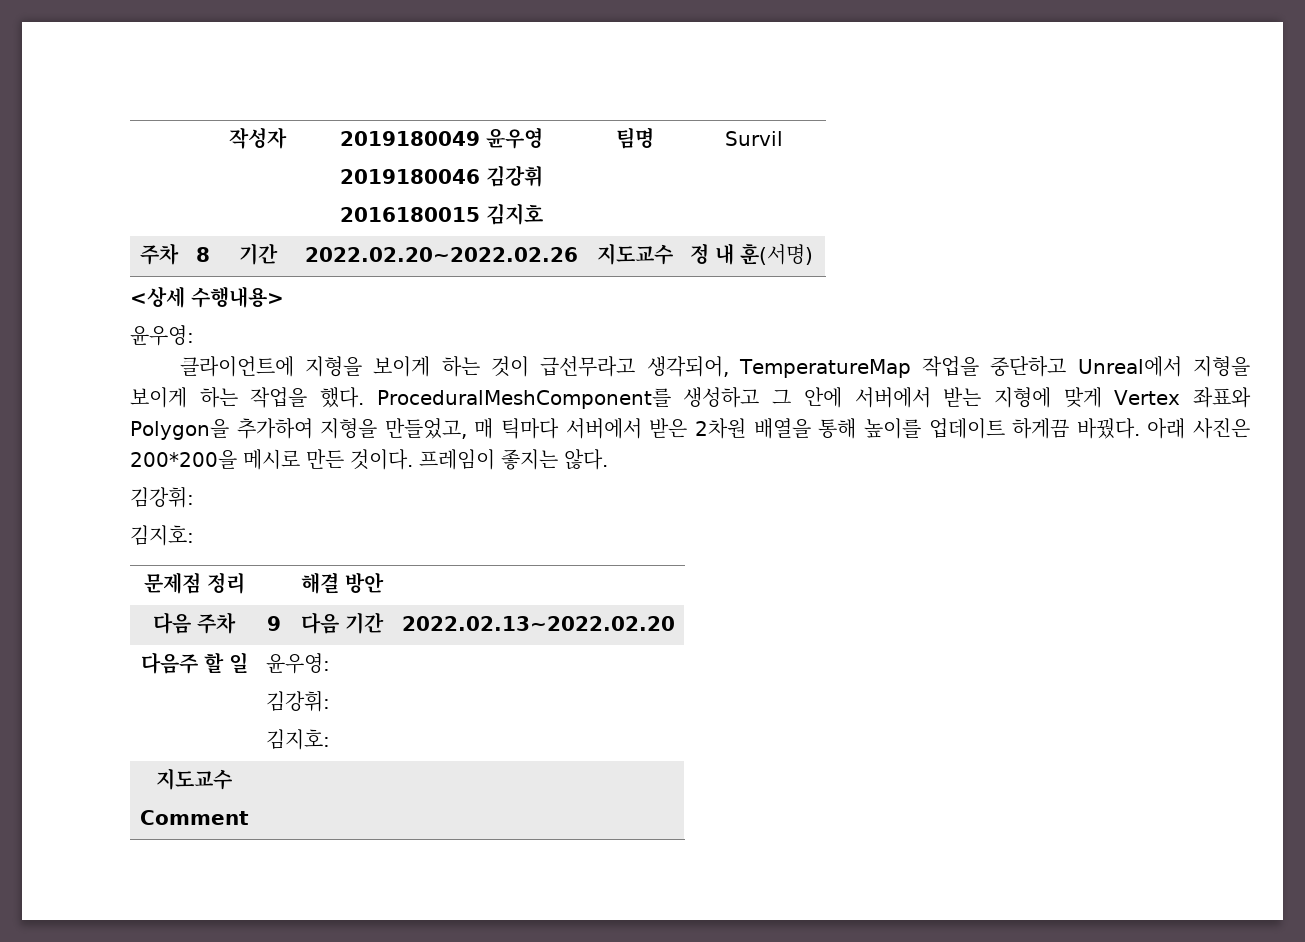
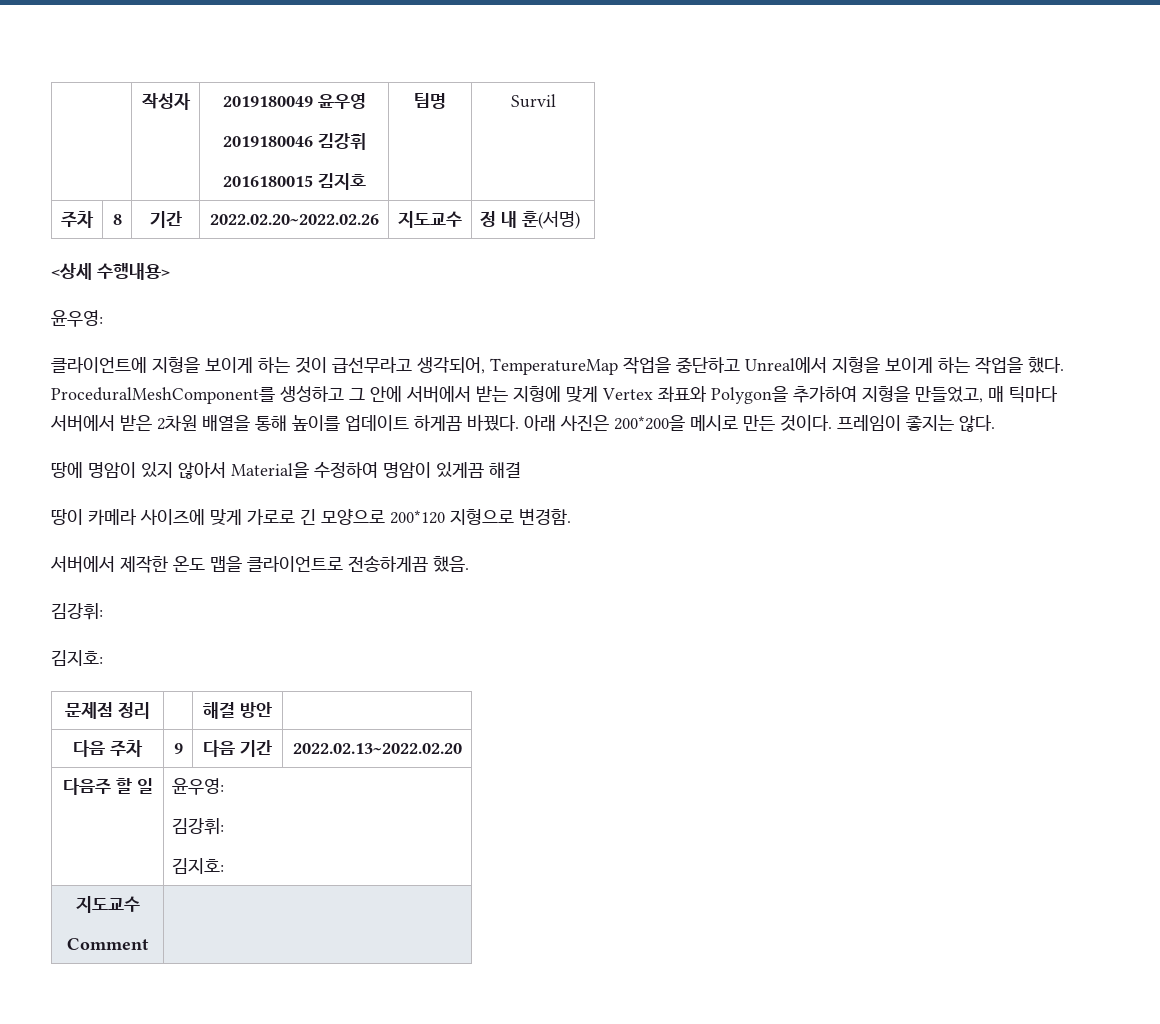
+ 땅에 명암이 있지 않아서 Material을 수정하여 명암이 있게끔 해결
+ 땅이 카메라 사이즈에 맞게 가로로 긴 모양으로 200*120 지형으로 변경함.
+ 서버에서 제작한 온도 맵을 클라이언트로 전송하게끔 했음.

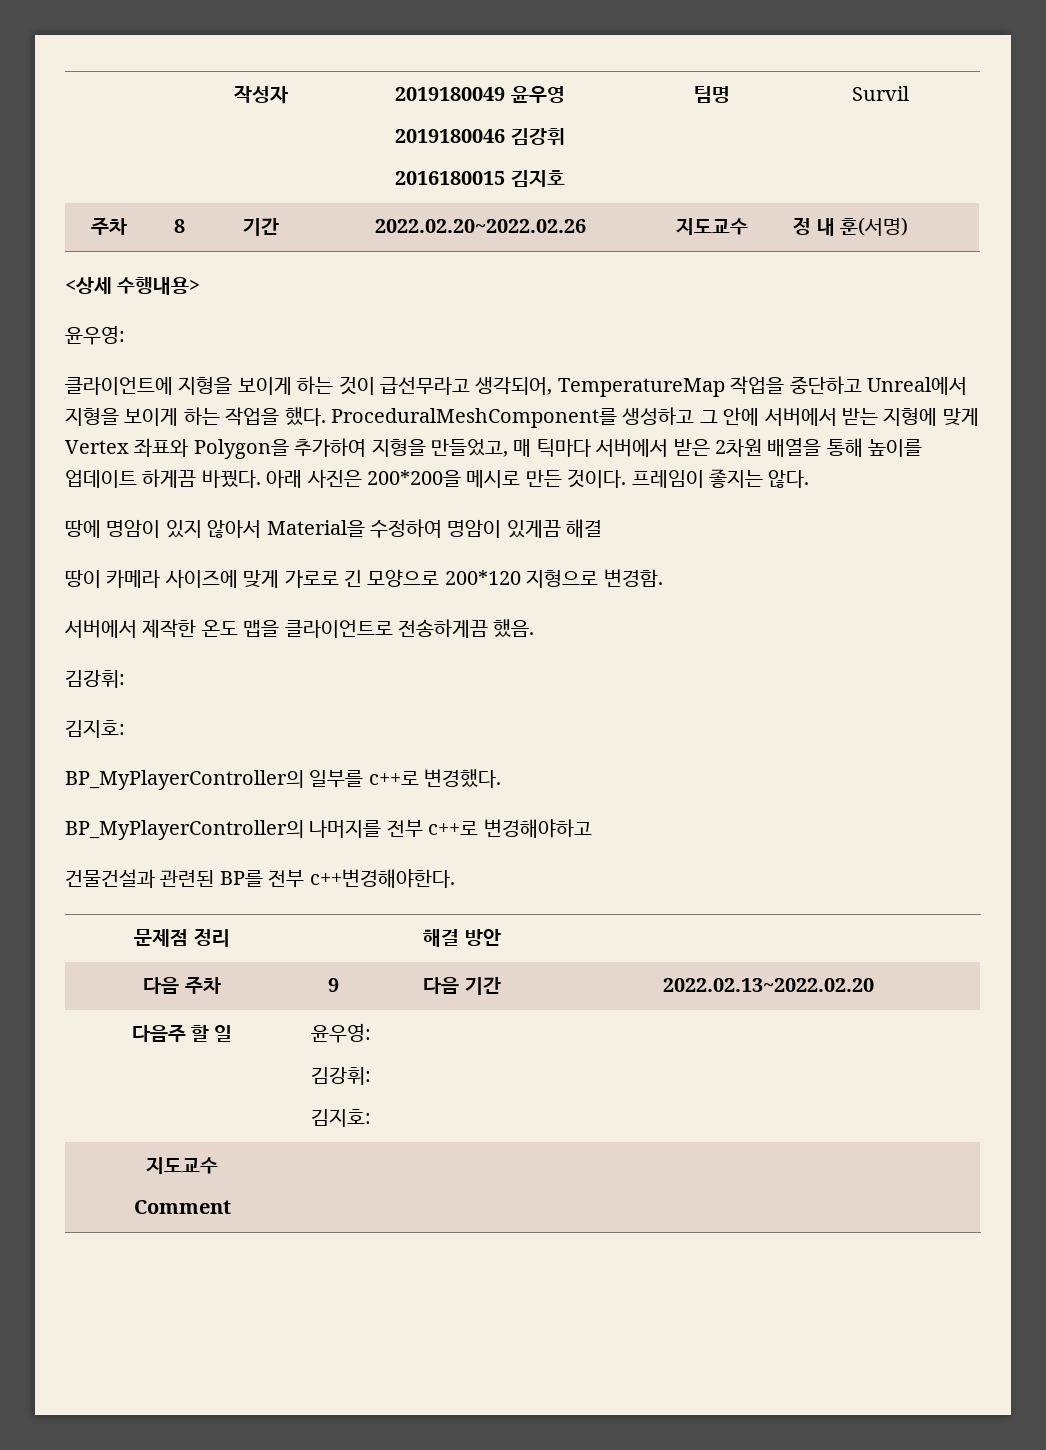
+ BP_MyPlayerController의 일부를 c++로 변경했다.
+ BP_MyPlayerController의 나머지를 전부 c++로 변경해야하고
+ 건물건설과 관련된 BP를 전부 c++변경해야한다.

